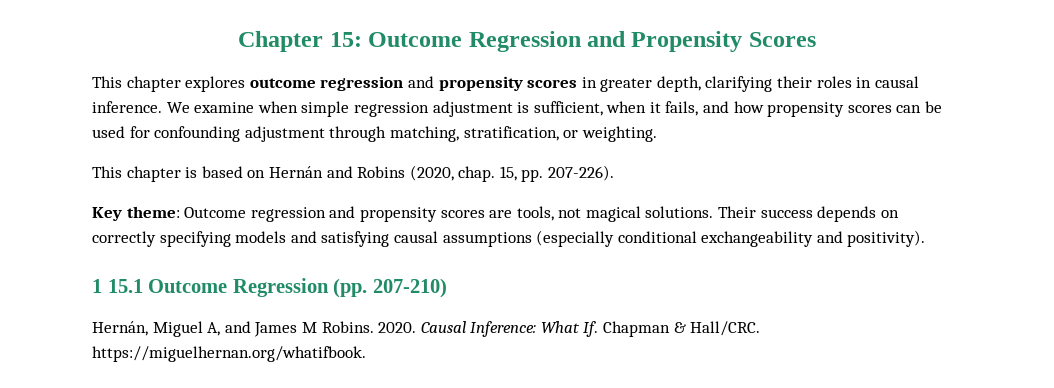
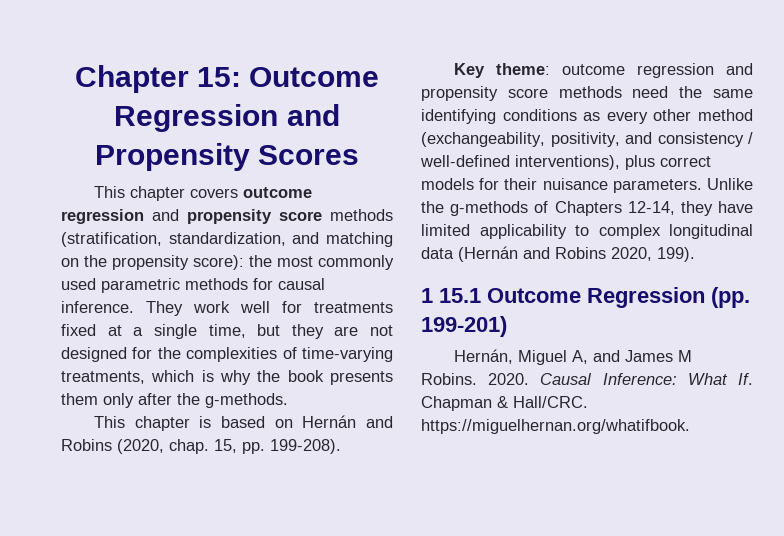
- This chapter explores outcome regression and propensity scores in greater depth, clarifying their roles in causal inference. We examine when simple regression adjustment is sufficient, when it fails, and how propensity scores can be used for confounding adjustment through matching, stratification, or weighting.
+ This chapter covers outcome regression and propensity score methods (stratification, standardization, and matching on the propensity score): the most commonly used parametric methods for causal inference. They work well for treatments fixed at a single time, but they are not designed for the complexities of time-varying treatments, which is why the book presents them only after the g-methods.
- 15, pp. 207-226).
+ 15, pp. 199-208).
- Key theme: Outcome regression and propensity scores are tools, not magical solutions. Their success depends on correctly specifying models and satisfying causal assumptions (especially conditional exchangeability and positivity).
+ Key theme: outcome regression and propensity score methods need the same identifying conditions as every other method (exchangeability, positivity, and consistency / well-defined interventions), plus correct models for their nuisance parameters. Unlike the g-methods of Chapters 12-14, they have limited applicability to complex longitudinal data (Hernán and Robins 2020, 199).
- 1 15.1 Outcome Regression (pp. 207-210)
+ 1 15.1 Outcome Regression (pp. 199-201)

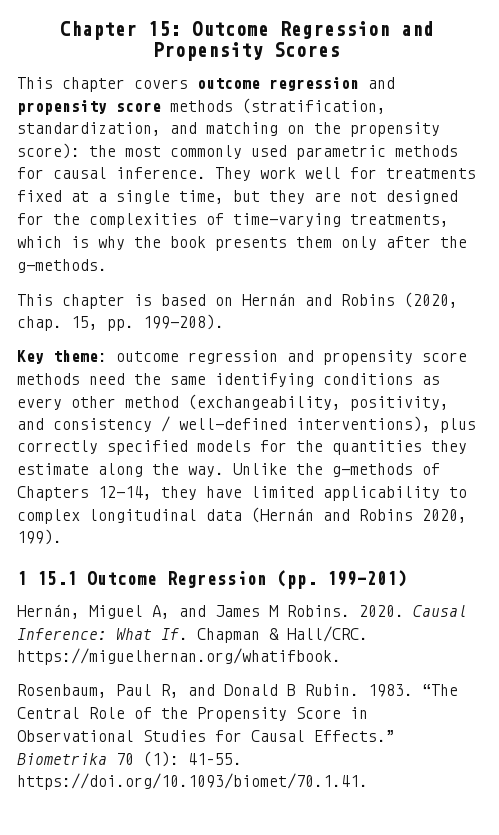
- Key theme: outcome regression and propensity score methods need the same identifying conditions as every other method (exchangeability, positivity, and consistency / well-defined interventions), plus correct models for their nuisance parameters.
+ Key theme: outcome regression and propensity score methods need the same identifying conditions as every other method (exchangeability, positivity, and consistency / well-defined interventions), plus correctly specified models for the quantities they estimate along the way.
+ Rosenbaum, Paul R, and Donald B Rubin. 1983. “The Central Role of the Propensity Score in Observational Studies for Causal Effects.” Biometrika 70 (1): 41–55. https://doi.org/10.1093/biomet/70.1.41.

